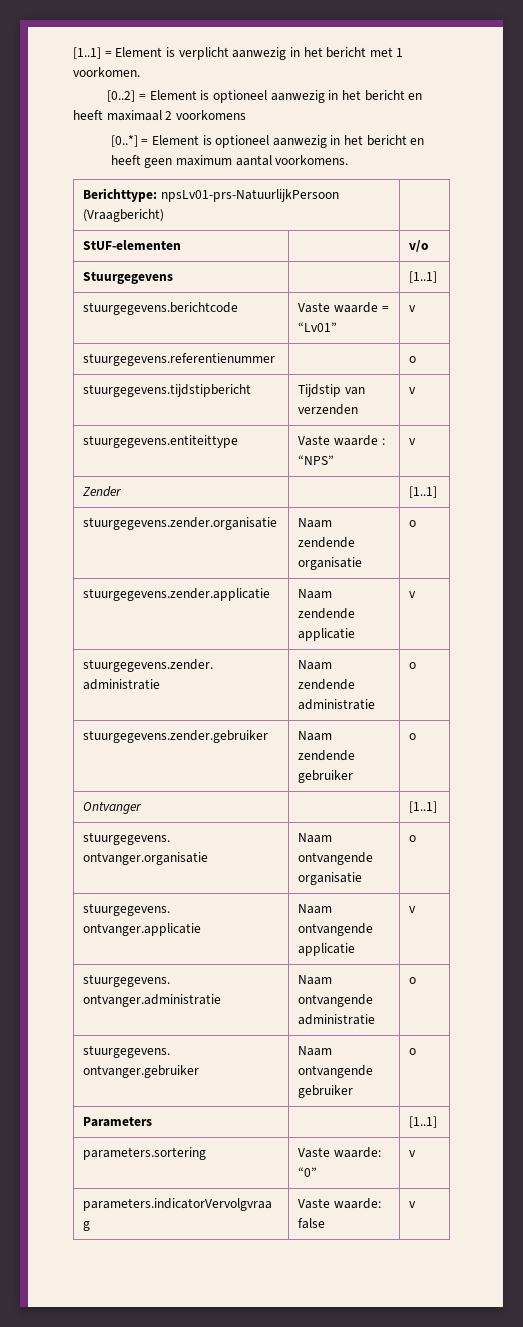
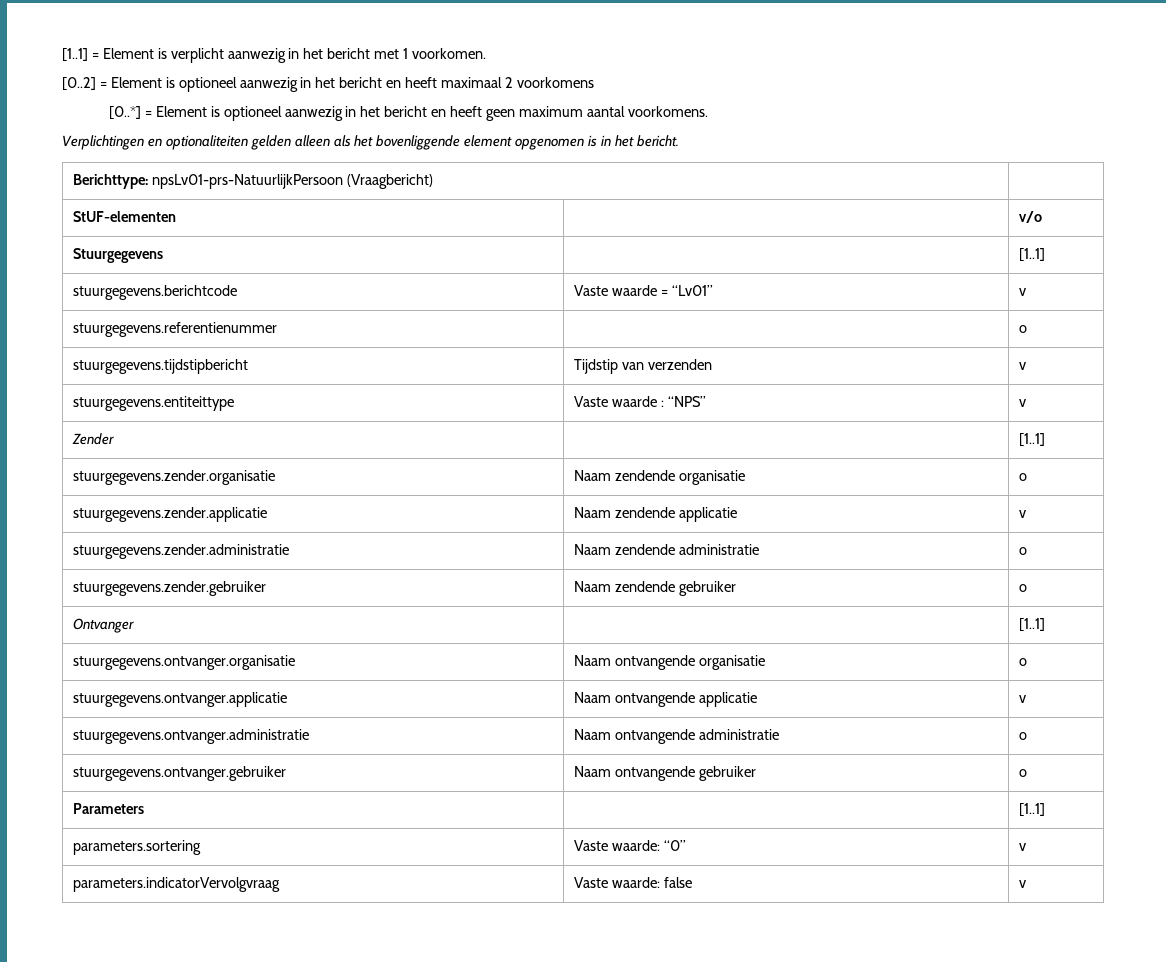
+ Verplichtingen en optionaliteiten gelden alleen als het bovenliggende element opgenomen is in het bericht.
- stuurgegevens. ontvanger.organisatie | Naam ontvangende organisatie | o
+ stuurgegevens.ontvanger.organisatie | Naam ontvangende organisatie | o
- stuurgegevens. ontvanger.applicatie | Naam ontvangende applicatie | v
+ stuurgegevens.ontvanger.applicatie | Naam ontvangende applicatie | v
- stuurgegevens. ontvanger.administratie | Naam ontvangende administratie | o
+ stuurgegevens.ontvanger.administratie | Naam ontvangende administratie | o
- stuurgegevens. ontvanger.gebruiker | Naam ontvangende gebruiker | o
+ stuurgegevens.ontvanger.gebruiker | Naam ontvangende gebruiker | o

